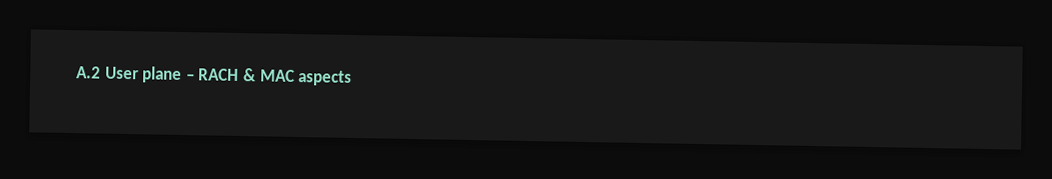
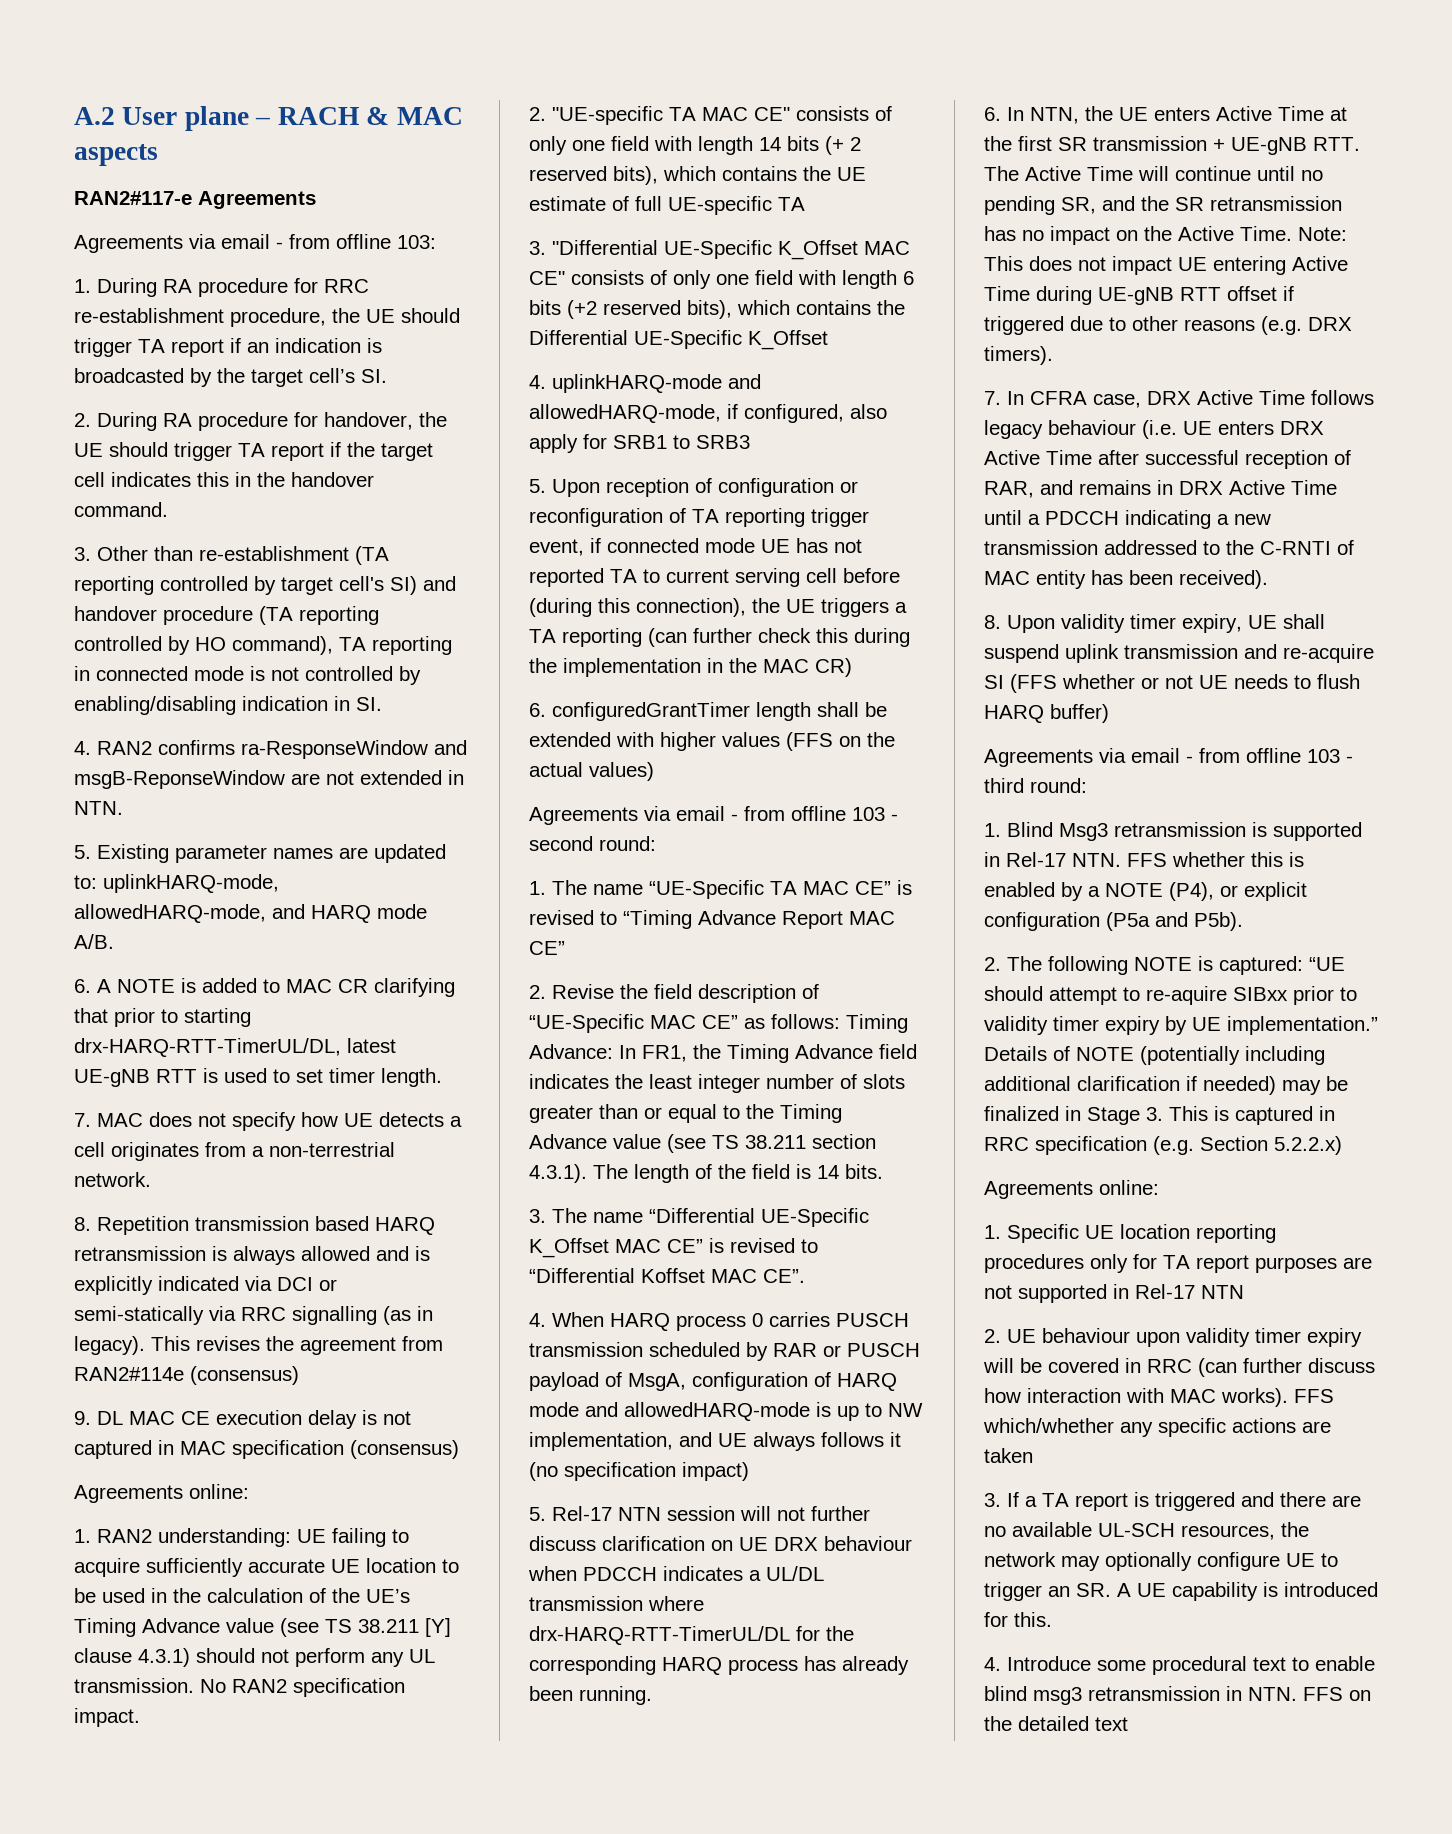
+ RAN2#117-e Agreements
+ Agreements via email - from offline 103:
+ 1. During RA procedure for RRC re-establishment procedure, the UE should trigger TA report if an indication is broadcasted by the target cell’s SI.
+ 2. During RA procedure for handover, the UE should trigger TA report if the target cell indicates this in the handover command.
+ 3. Other than re-establishment (TA reporting controlled by target cell's SI) and handover procedure (TA reporting controlled by HO command), TA reporting in connected mode is not controlled by enabling/disabling indication in SI.
+ 4. RAN2 confirms ra-ResponseWindow and msgB-ReponseWindow are not extended in NTN.
+ 5. Existing parameter names are updated to: uplinkHARQ-mode, allowedHARQ-mode, and HARQ mode A/B.
+ 6. A NOTE is added to MAC CR clarifying that prior to starting drx-HARQ-RTT-TimerUL/DL, latest UE-gNB RTT is used to set timer length.
+ 7. MAC does not specify how UE detects a cell originates from a non-terrestrial network.
+ 8. Repetition transmission based HARQ retransmission is always allowed and is explicitly indicated via DCI or semi-statically via RRC signalling (as in legacy). This revises the agreement from RAN2#114e (consensus)
+ 9. DL MAC CE execution delay is not captured in MAC specification (consensus)
+ Agreements online:
+ 1. RAN2 understanding: UE failing to acquire sufficiently accurate UE location to be used in the calculation of the UE’s Timing Advance value (see TS 38.211 [Y] clause 4.3.1) should not perform any UL transmission. No RAN2 specification impact.
+ 2. "UE-specific TA MAC CE" consists of only one field with length 14 bits (+ 2 reserved bits), which contains the UE estimate of full UE-specific TA
+ 3. "Differential UE-Specific K_Offset MAC CE" consists of only one field with length 6 bits (+2 reserved bits), which contains the Differential UE-Specific K_Offset
+ 4. uplinkHARQ-mode and allowedHARQ-mode, if configured, also apply for SRB1 to SRB3
+ 5. Upon reception of configuration or reconfiguration of TA reporting trigger event, if connected mode UE has not reported TA to current serving cell before (during this connection), the UE triggers a TA reporting (can further check this during the implementation in the MAC CR)
+ 6. configuredGrantTimer length shall be extended with higher values (FFS on the actual values)
+ Agreements via email - from offline 103 - second round:
+ 1. The name “UE-Specific TA MAC CE” is revised to “Timing Advance Report MAC CE”
+ 2. Revise the field description of “UE-Specific MAC CE” as follows: Timing Advance: In FR1, the Timing Advance field indicates the least integer number of slots greater than or equal to the Timing Advance value (see TS 38.211 section 4.3.1). The length of the field is 14 bits.
+ 3. The name “Differential UE-Specific K_Offset MAC CE” is revised to “Differential Koffset MAC CE”.
+ 4. When HARQ process 0 carries PUSCH transmission scheduled by RAR or PUSCH payload of MsgA, configuration of HARQ mode and allowedHARQ-mode is up to NW implementation, and UE always follows it (no specification impact)
+ 5. Rel-17 NTN session will not further discuss clarification on UE DRX behaviour when PDCCH indicates a UL/DL transmission where drx-HARQ-RTT-TimerUL/DL for the corresponding HARQ process has already been running.
+ 6. In NTN, the UE enters Active Time at the first SR transmission + UE-gNB RTT. The Active Time will continue until no pending SR, and the SR retransmission has no impact on the Active Time. Note: This does not impact UE entering Active Time during UE-gNB RTT offset if triggered due to other reasons (e.g. DRX timers).
+ 7. In CFRA case, DRX Active Time follows legacy behaviour (i.e. UE enters DRX Active Time after successful reception of RAR, and remains in DRX Active Time until a PDCCH indicating a new transmission addressed to the C-RNTI of MAC entity has been received).
+ 8. Upon validity timer expiry, UE shall suspend uplink transmission and re-acquire SI (FFS whether or not UE needs to flush HARQ buffer)
+ Agreements via email - from offline 103 - third round:
+ 1. Blind Msg3 retransmission is supported in Rel-17 NTN. FFS whether this is enabled by a NOTE (P4), or explicit configuration (P5a and P5b).
+ 2. The following NOTE is captured: “UE should attempt to re-aquire SIBxx prior to validity timer expiry by UE implementation.” Details of NOTE (potentially including additional clarification if needed) may be finalized in Stage 3. This is captured in RRC specification (e.g. Section 5.2.2.x)
+ Agreements online:
+ 1. Specific UE location reporting procedures only for TA report purposes are not supported in Rel-17 NTN
+ 2. UE behaviour upon validity timer expiry will be covered in RRC (can further discuss how interaction with MAC works). FFS which/whether any specific actions are taken
+ 3. If a TA report is triggered and there are no available UL-SCH resources, the network may optionally configure UE to trigger an SR. A UE capability is introduced for this.
+ 4. Introduce some procedural text to enable blind msg3 retransmission in NTN. FFS on the detailed text

